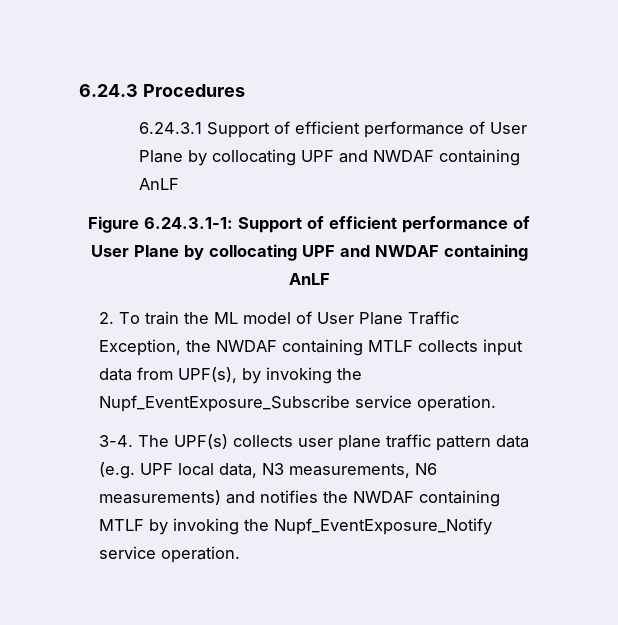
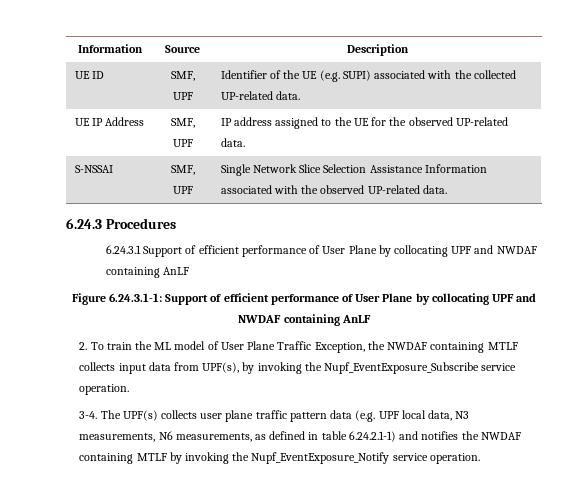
+ Information | Source | Description
+ UE ID | SMF, UPF | Identifier of the UE (e.g. SUPI) associated with the collected UP-related data.
+ UE IP Address | SMF, UPF | IP address assigned to the UE for the observed UP-related data.
+ S-NSSAI | SMF, UPF | Single Network Slice Selection Assistance Information associated with the observed UP-related data.
- The UPF(s) collects user plane traffic pattern data (e.g. UPF local data, N3 measurements, N6 measurements) and notifies the NWDAF containing MTLF by invoking the Nupf_EventExposure_Notify service operation.
+ The UPF(s) collects user plane traffic pattern data (e.g. UPF local data, N3 measurements, N6 measurements, as defined in table 6.24.2.1-1) and notifies the NWDAF containing MTLF by invoking the Nupf_EventExposure_Notify service operation.

